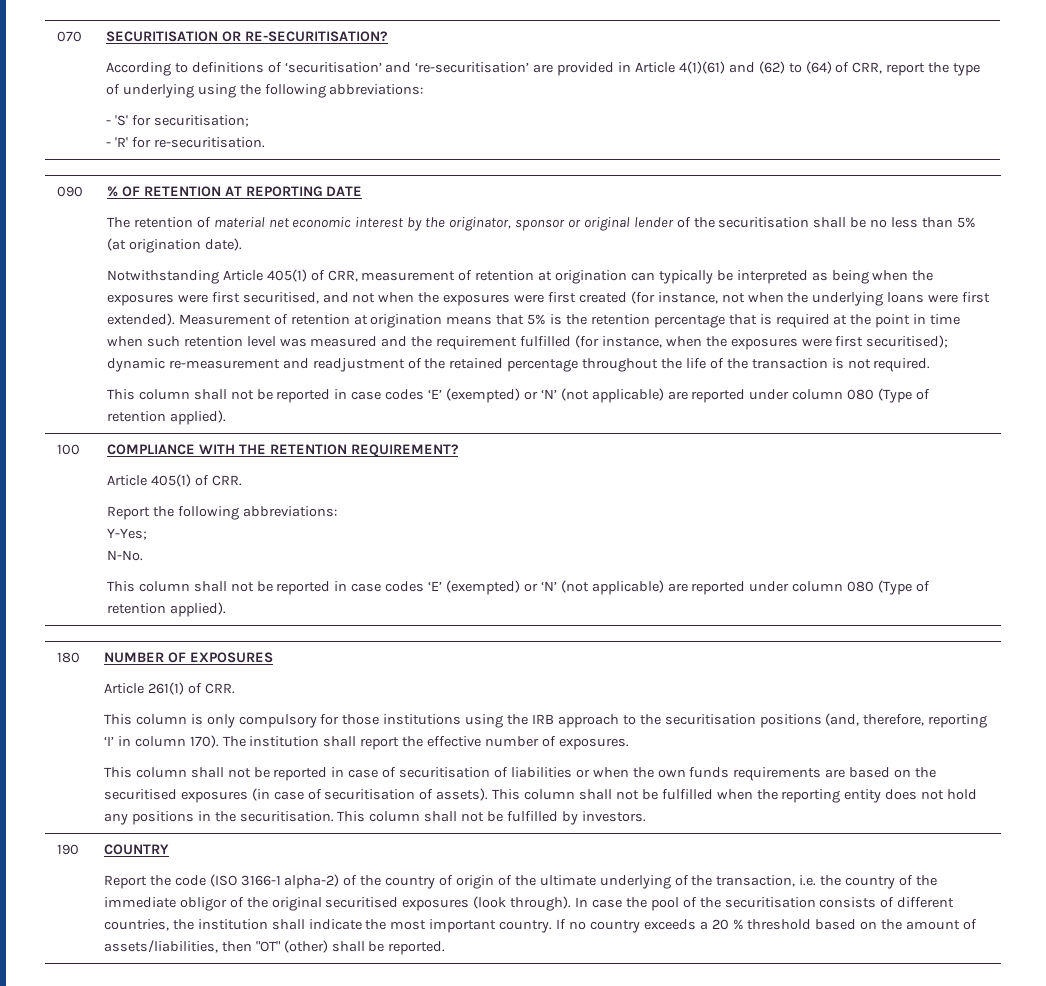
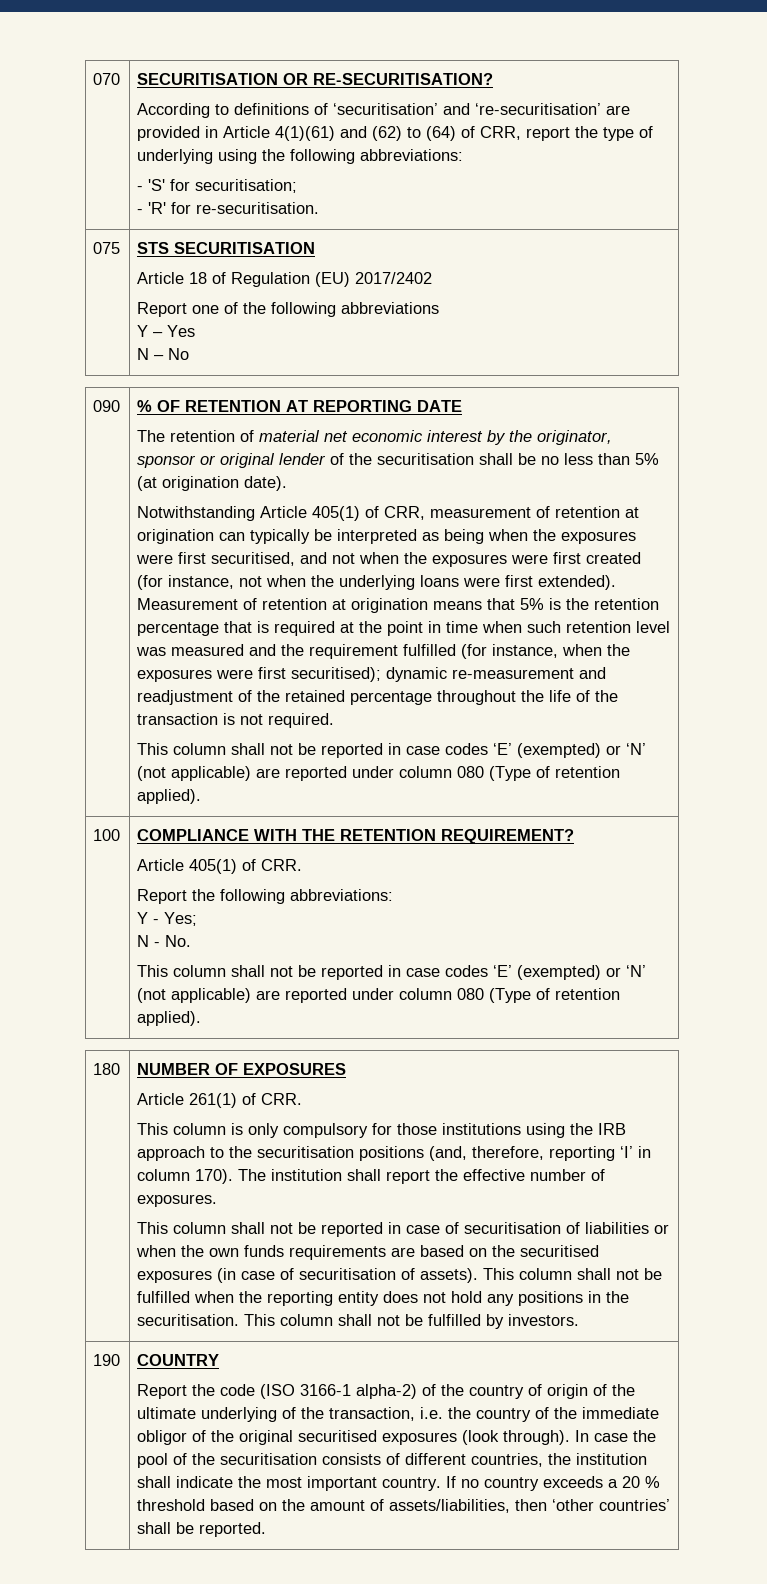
+ 075 | STS SECURITISATION
+ Article 18 of Regulation (EU) 2017/2402
+ Report one of the following abbreviations
+ Y – Yes
+ N – No
- Y-Yes;
- N-No.
+ Y - Yes;
+ N - No.
- If no country exceeds a 20 % threshold based on the amount of assets/liabilities, then "OT" (other) shall be reported.
+ If no country exceeds a 20 % threshold based on the amount of assets/liabilities, then ‘other countries’ shall be reported.

